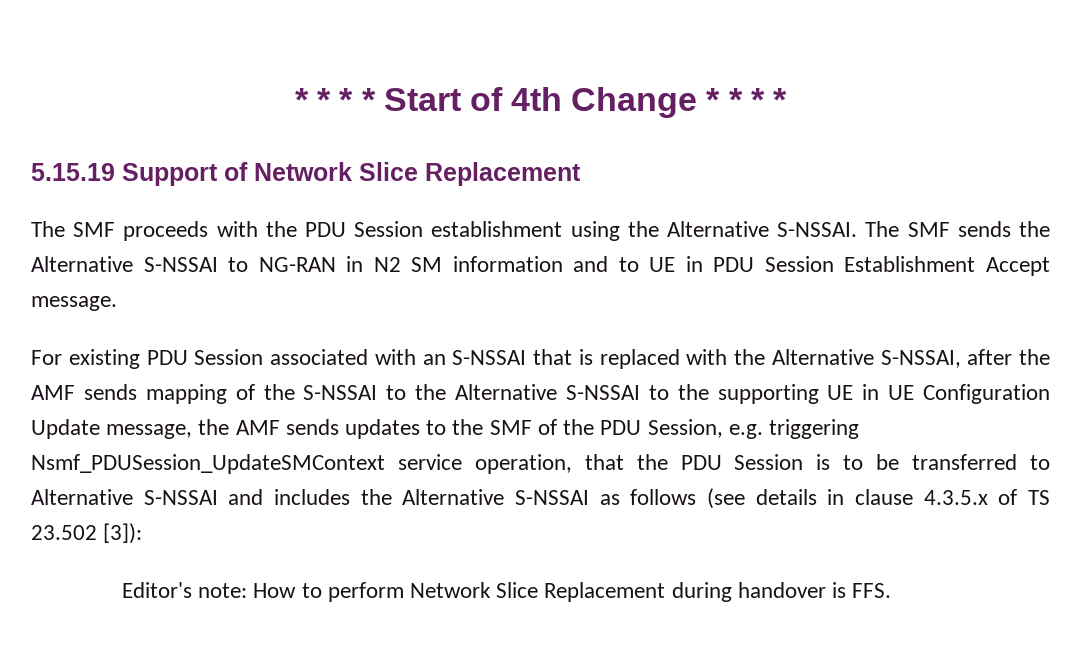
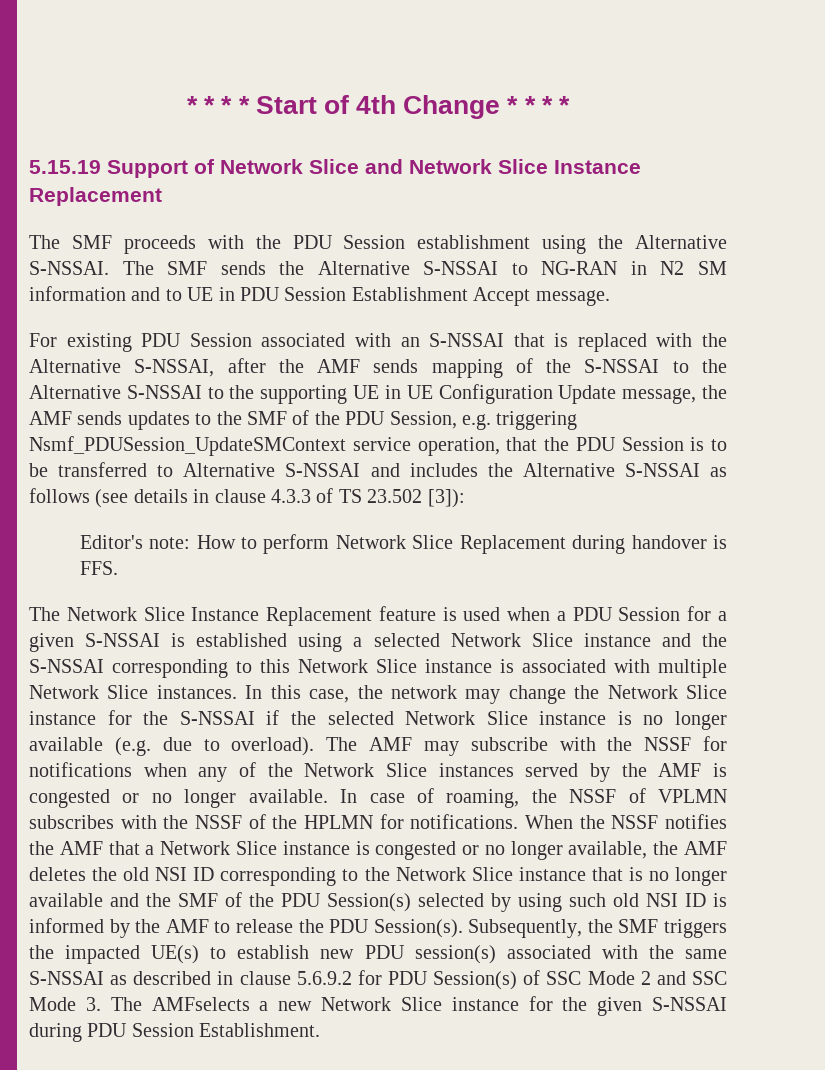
- 5.15.19 Support of Network Slice Replacement
+ 5.15.19 Support of Network Slice and Network Slice Instance Replacement
- For existing PDU Session associated with an S-NSSAI that is replaced with the Alternative S-NSSAI, after the AMF sends mapping of the S-NSSAI to the Alternative S-NSSAI to the supporting UE in UE Configuration Update message, the AMF sends updates to the SMF of the PDU Session, e.g. triggering Nsmf_PDUSession_UpdateSMContext service operation, that the PDU Session is to be transferred to Alternative S-NSSAI and includes the Alternative S-NSSAI as follows (see details in clause 4.3.5.x of TS 23.502 [3]):
+ For existing PDU Session associated with an S-NSSAI that is replaced with the Alternative S-NSSAI, after the AMF sends mapping of the S-NSSAI to the Alternative S-NSSAI to the supporting UE in UE Configuration Update message, the AMF sends updates to the SMF of the PDU Session, e.g. triggering Nsmf_PDUSession_UpdateSMContext service operation, that the PDU Session is to be transferred to Alternative S-NSSAI and includes the Alternative S-NSSAI as follows (see details in clause 4.3.3 of TS 23.502 [3]):
+ The Network Slice Instance Replacement feature is used when a PDU Session for a given S-NSSAI is established using a selected Network Slice instance and the S-NSSAI corresponding to this Network Slice instance is associated with multiple Network Slice instances. In this case, the network may change the Network Slice instance for the S-NSSAI if the selected Network Slice instance is no longer available (e.g. due to overload). The AMF may subscribe with the NSSF for notifications when any of the Network Slice instances served by the AMF is congested or no longer available. In case of roaming, the NSSF of VPLMN subscribes with the NSSF of the HPLMN for notifications. When the NSSF notifies the AMF that a Network Slice instance is congested or no longer available, the AMF deletes the old NSI ID corresponding to the Network Slice instance that is no longer available and the SMF of the PDU Session(s) selected by using such old NSI ID is informed by the AMF to release the PDU Session(s). Subsequently, the SMF triggers the impacted UE(s) to establish new PDU session(s) associated with the same S-NSSAI as described in clause 5.6.9.2 for PDU Session(s) of SSC Mode 2 and SSC Mode 3. The AMFselects a new Network Slice instance for the given S-NSSAI during PDU Session Establishment.

